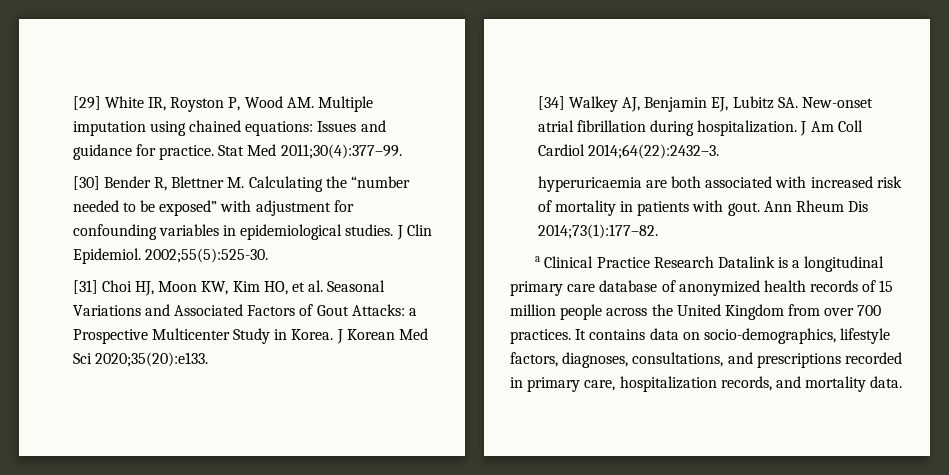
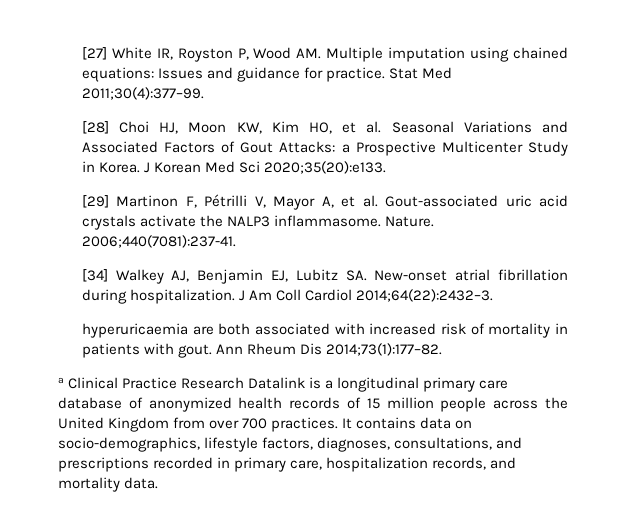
- [29] White IR, Royston P, Wood AM. Multiple imputation using chained equations: Issues and guidance for practice.
+ [27] White IR, Royston P, Wood AM. Multiple imputation using chained equations: Issues and guidance for practice.
- [30] Bender R, Blettner M. Calculating the “number needed to be exposed” with adjustment for confounding variables in epidemiological studies. J Clin Epidemiol. 2002;55(5):525-30.
- [31] Choi HJ, Moon KW, Kim HO, et al. Seasonal Variations and Associated Factors of Gout Attacks: a Prospective Multicenter Study in Korea.
+ [28] Choi HJ, Moon KW, Kim HO, et al. Seasonal Variations and Associated Factors of Gout Attacks: a Prospective Multicenter Study in Korea.
+ [29] Martinon F, Pétrilli V, Mayor A, et al. Gout-associated uric acid crystals activate the NALP3 inflammasome. Nature. 2006;440(7081):237-41.

